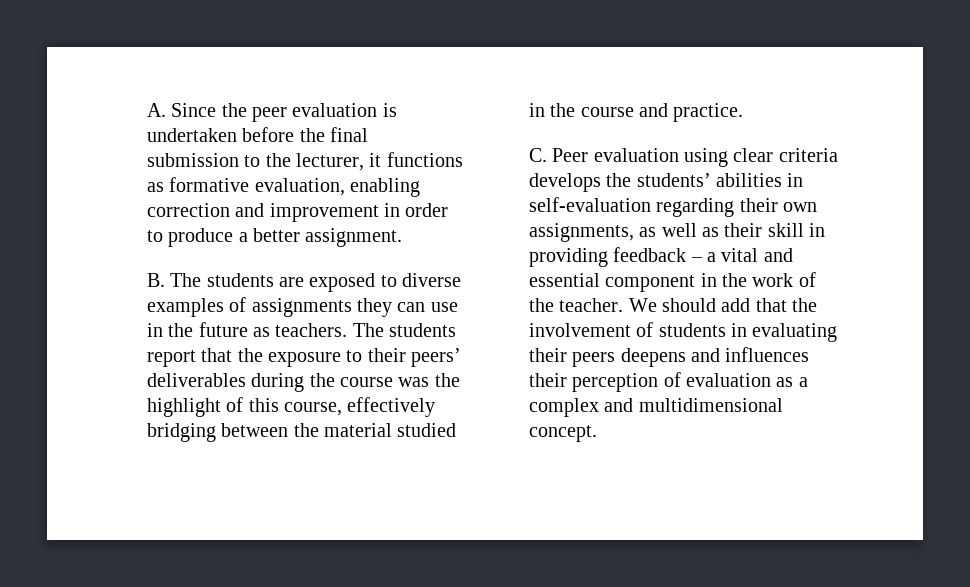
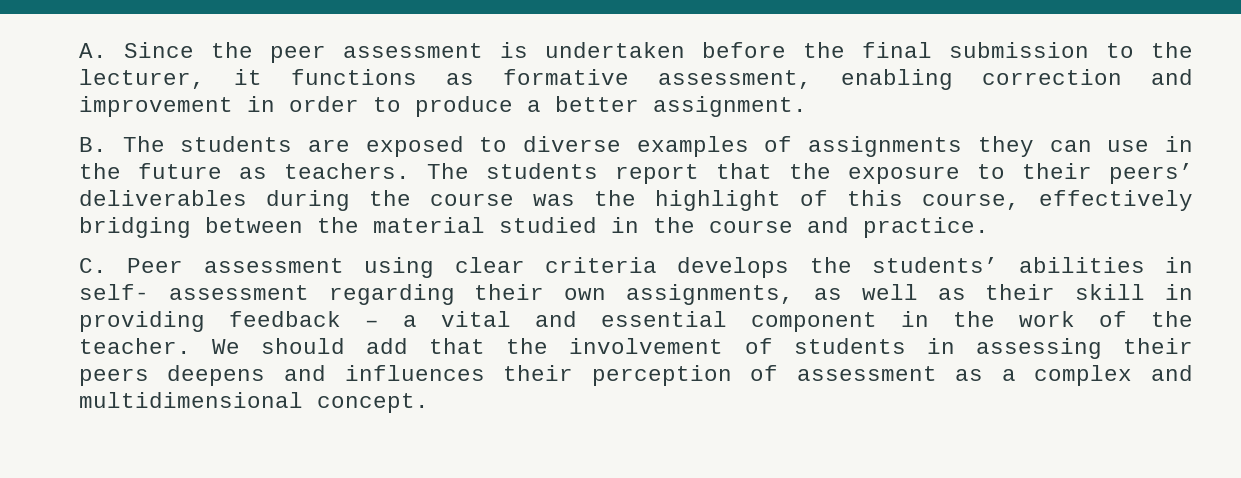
- A. Since the peer evaluation is undertaken before the final submission to the lecturer, it functions as formative evaluation, enabling correction and improvement in order to produce a better assignment.
+ A. Since the peer assessment is undertaken before the final submission to the lecturer, it functions as formative assessment, enabling correction and improvement in order to produce a better assignment.
- C. Peer evaluation using clear criteria develops the students’ abilities in self-evaluation regarding their own assignments, as well as their skill in providing feedback – a vital and essential component in the work of the teacher.
+ C. Peer assessment using clear criteria develops the students’ abilities in self- assessment regarding their own assignments, as well as their skill in providing feedback – a vital and essential component in the work of the teacher.
- We should add that the involvement of students in evaluating their peers deepens and influences their perception of evaluation as a complex and multidimensional concept.
+ We should add that the involvement of students in assessing their peers deepens and influences their perception of assessment as a complex and multidimensional concept.

